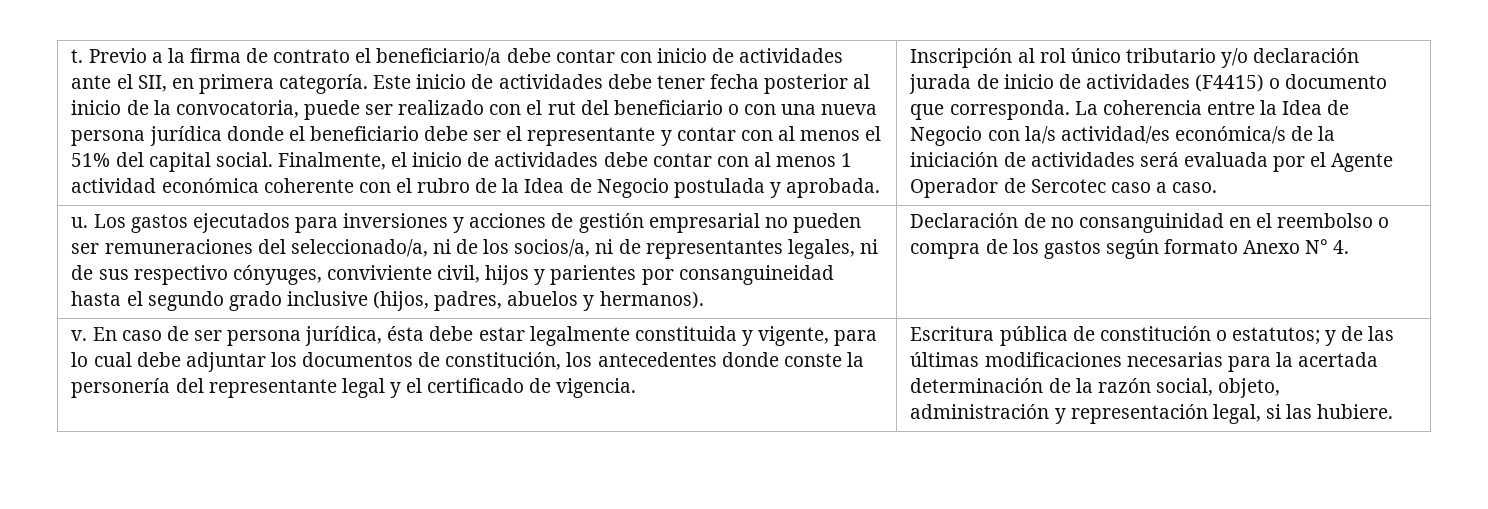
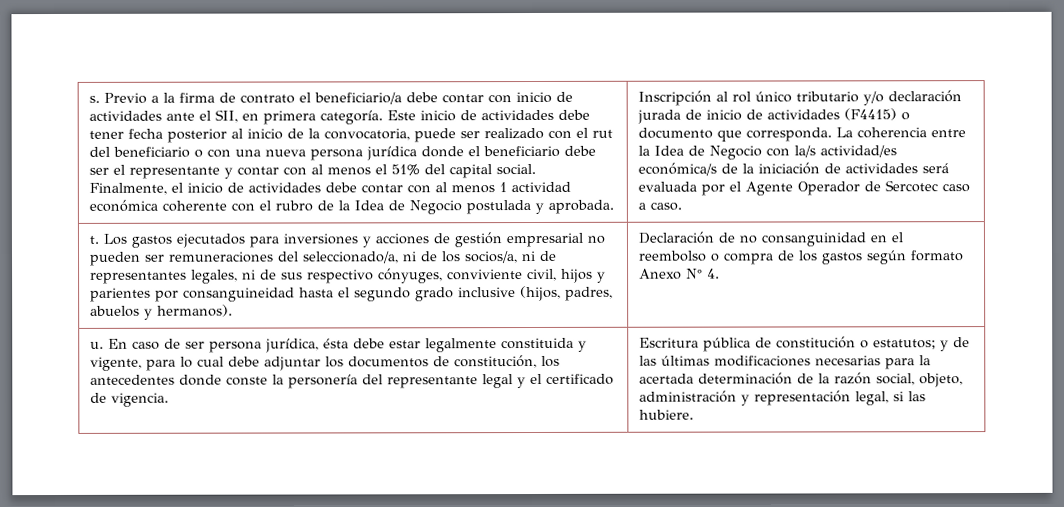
- t.
+ s.
- u.
+ t.
- v.
+ u.

